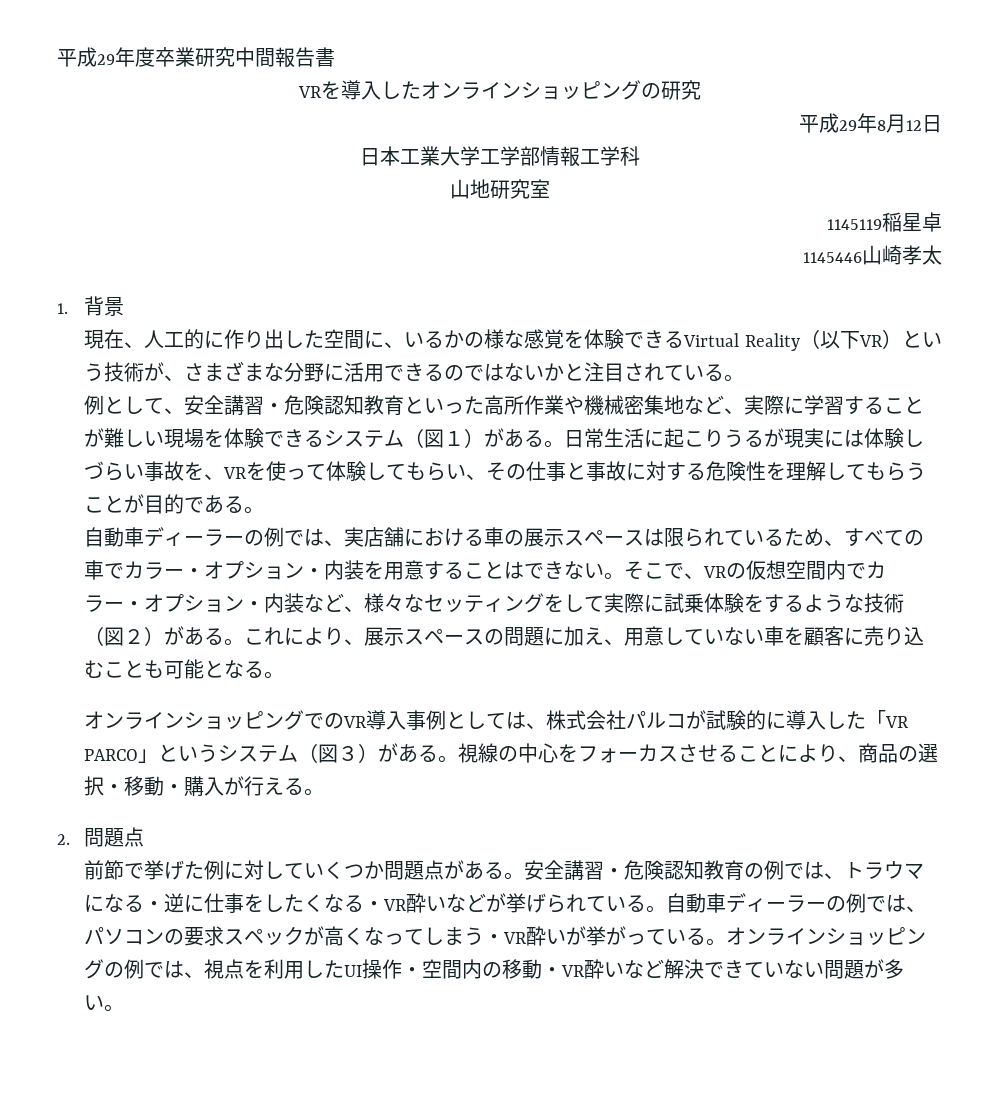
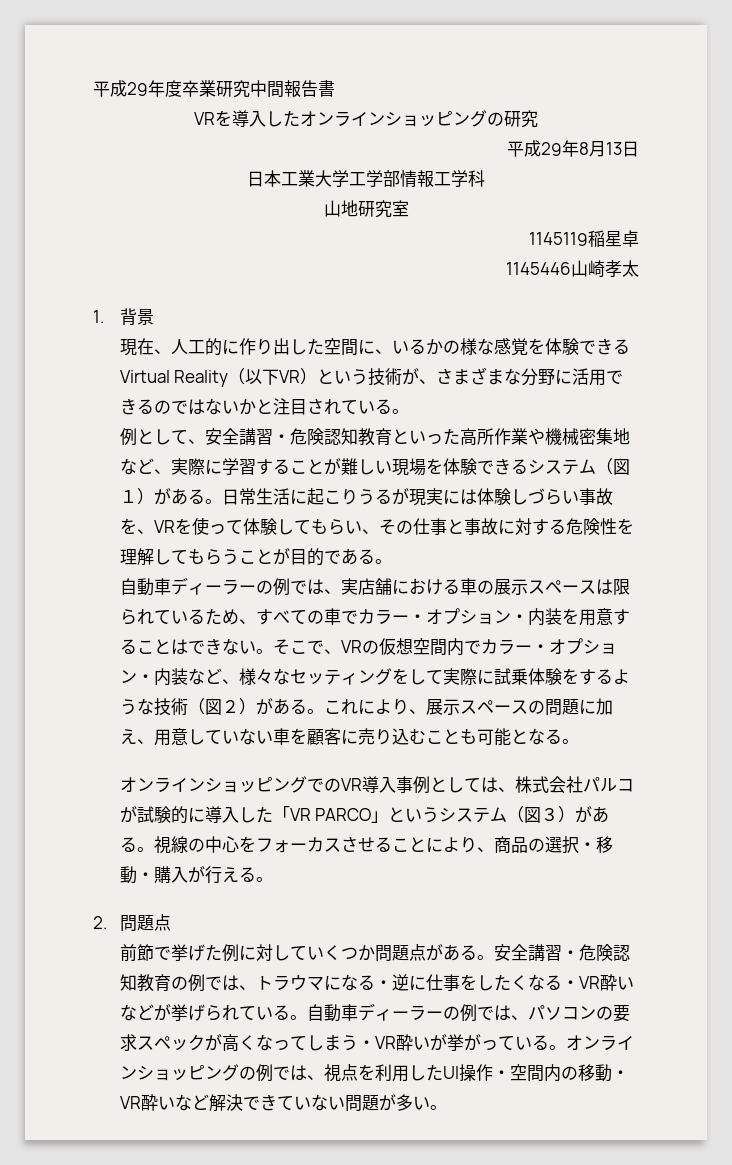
- 平成29年8月12日
+ 平成29年8月13日

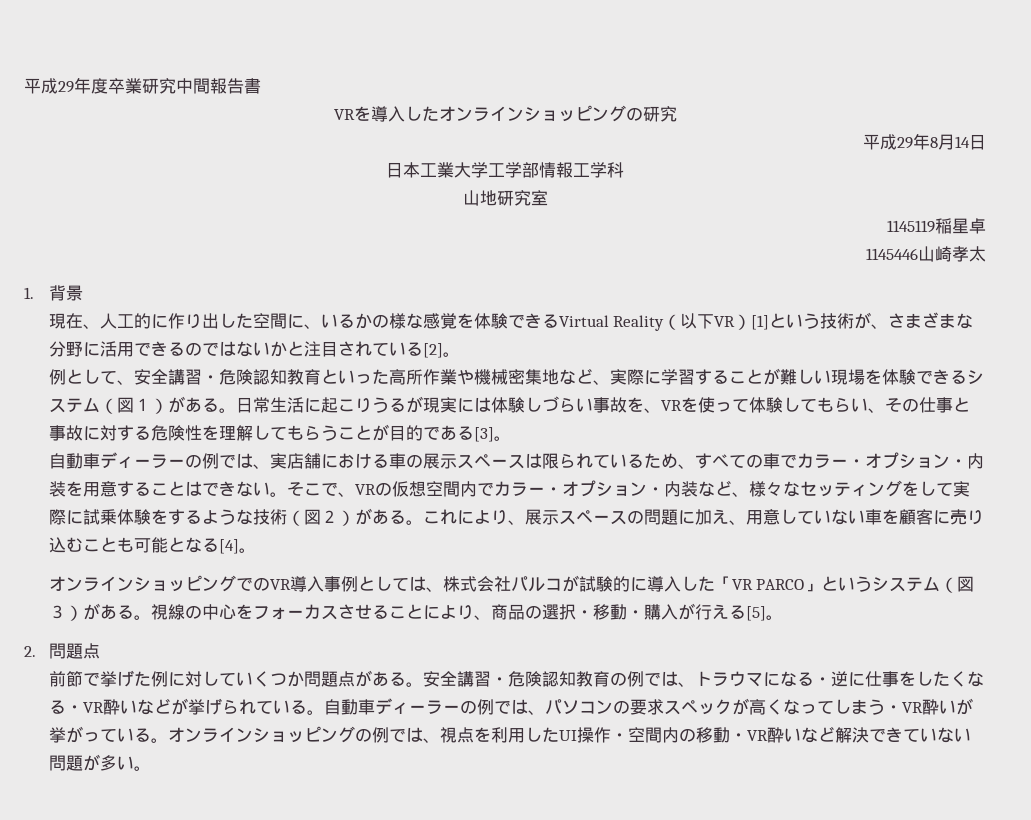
- 平成29年8月13日
+ 平成29年8月14日
- 現在、人工的に作り出した空間に、いるかの様な感覚を体験できるVirtual Reality（以下VR）という技術が、さまざまな分野に活用できるのではないかと注目されている。
+ 現在、人工的に作り出した空間に、いるかの様な感覚を体験できるVirtual Reality（以下VR）[1]という技術が、さまざまな分野に活用できるのではないかと注目されている[2]。
- 日常生活に起こりうるが現実には体験しづらい事故を、VRを使って体験してもらい、その仕事と事故に対する危険性を理解してもらうことが目的である。
+ 日常生活に起こりうるが現実には体験しづらい事故を、VRを使って体験してもらい、その仕事と事故に対する危険性を理解してもらうことが目的である[3]。
- これにより、展示スペースの問題に加え、用意していない車を顧客に売り込むことも可能となる。
+ これにより、展示スペースの問題に加え、用意していない車を顧客に売り込むことも可能となる[4]。
- 視線の中心をフォーカスさせることにより、商品の選択・移動・購入が行える。
+ 視線の中心をフォーカスさせることにより、商品の選択・移動・購入が行える[5]。

